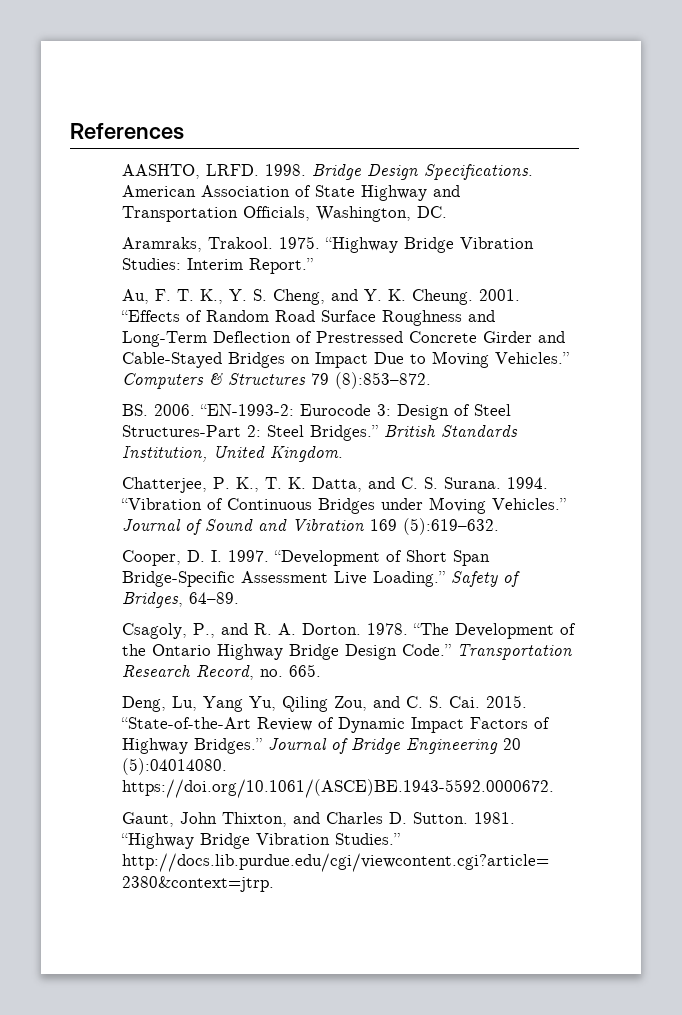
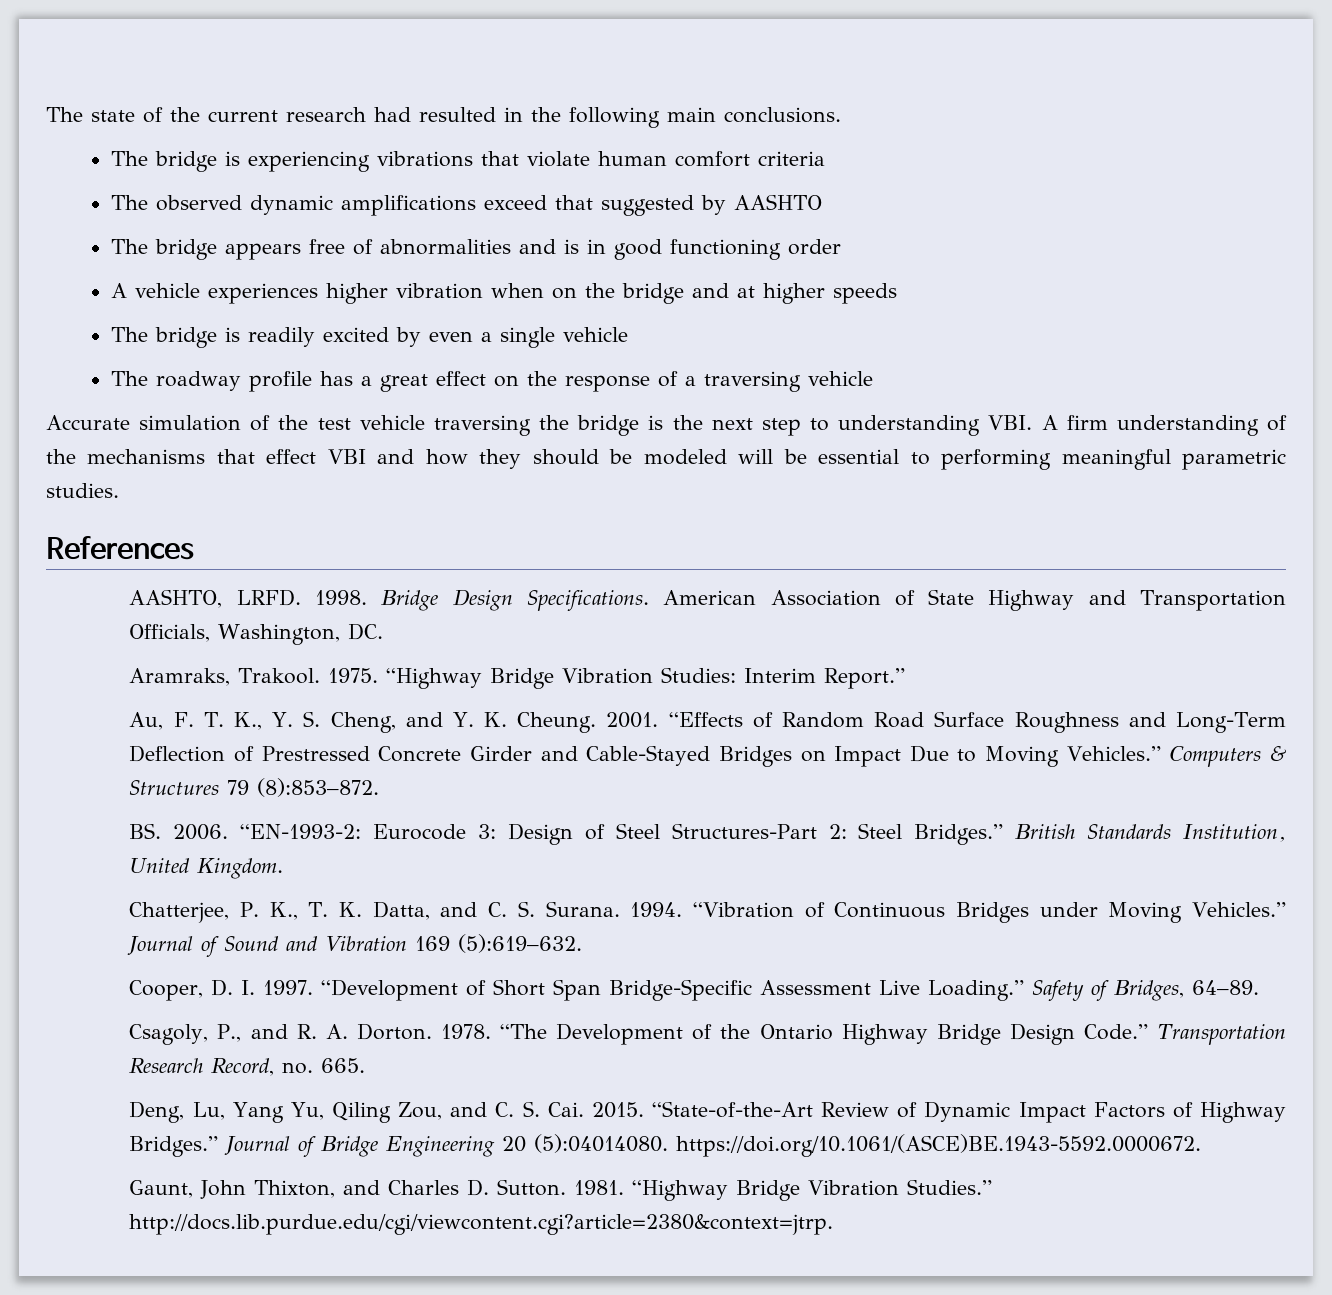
+ The state of the current research had resulted in the following main conclusions.
+ The bridge is experiencing vibrations that violate human comfort criteria
+ The observed dynamic amplifications exceed that suggested by AASHTO
+ The bridge appears free of abnormalities and is in good functioning order
+ A vehicle experiences higher vibration when on the bridge and at higher speeds
+ The bridge is readily excited by even a single vehicle
+ The roadway profile has a great effect on the response of a traversing vehicle
+ Accurate simulation of the test vehicle traversing the bridge is the next step to understanding VBI. A firm understanding of the mechanisms that effect VBI and how they should be modeled will be essential to performing meaningful parametric studies.

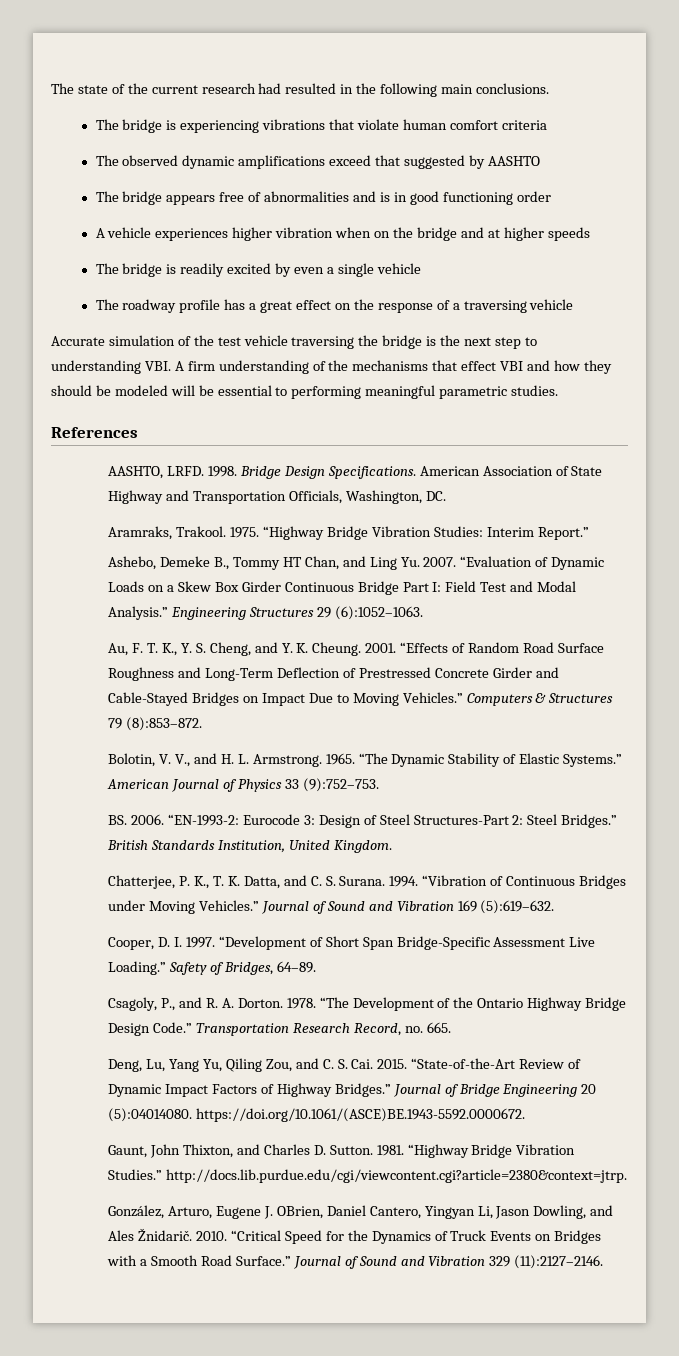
+ Ashebo, Demeke B., Tommy HT Chan, and Ling Yu. 2007. “Evaluation of Dynamic Loads on a Skew Box Girder Continuous Bridge Part I: Field Test and Modal Analysis.” Engineering Structures 29 (6):1052–1063.
+ Bolotin, V. V., and H. L. Armstrong. 1965. “The Dynamic Stability of Elastic Systems.” American Journal of Physics 33 (9):752–753.
+ González, Arturo, Eugene J. OBrien, Daniel Cantero, Yingyan Li, Jason Dowling, and Ales Žnidarič. 2010. “Critical Speed for the Dynamics of Truck Events on Bridges with a Smooth Road Surface.” Journal of Sound and Vibration 329 (11):2127–2146.

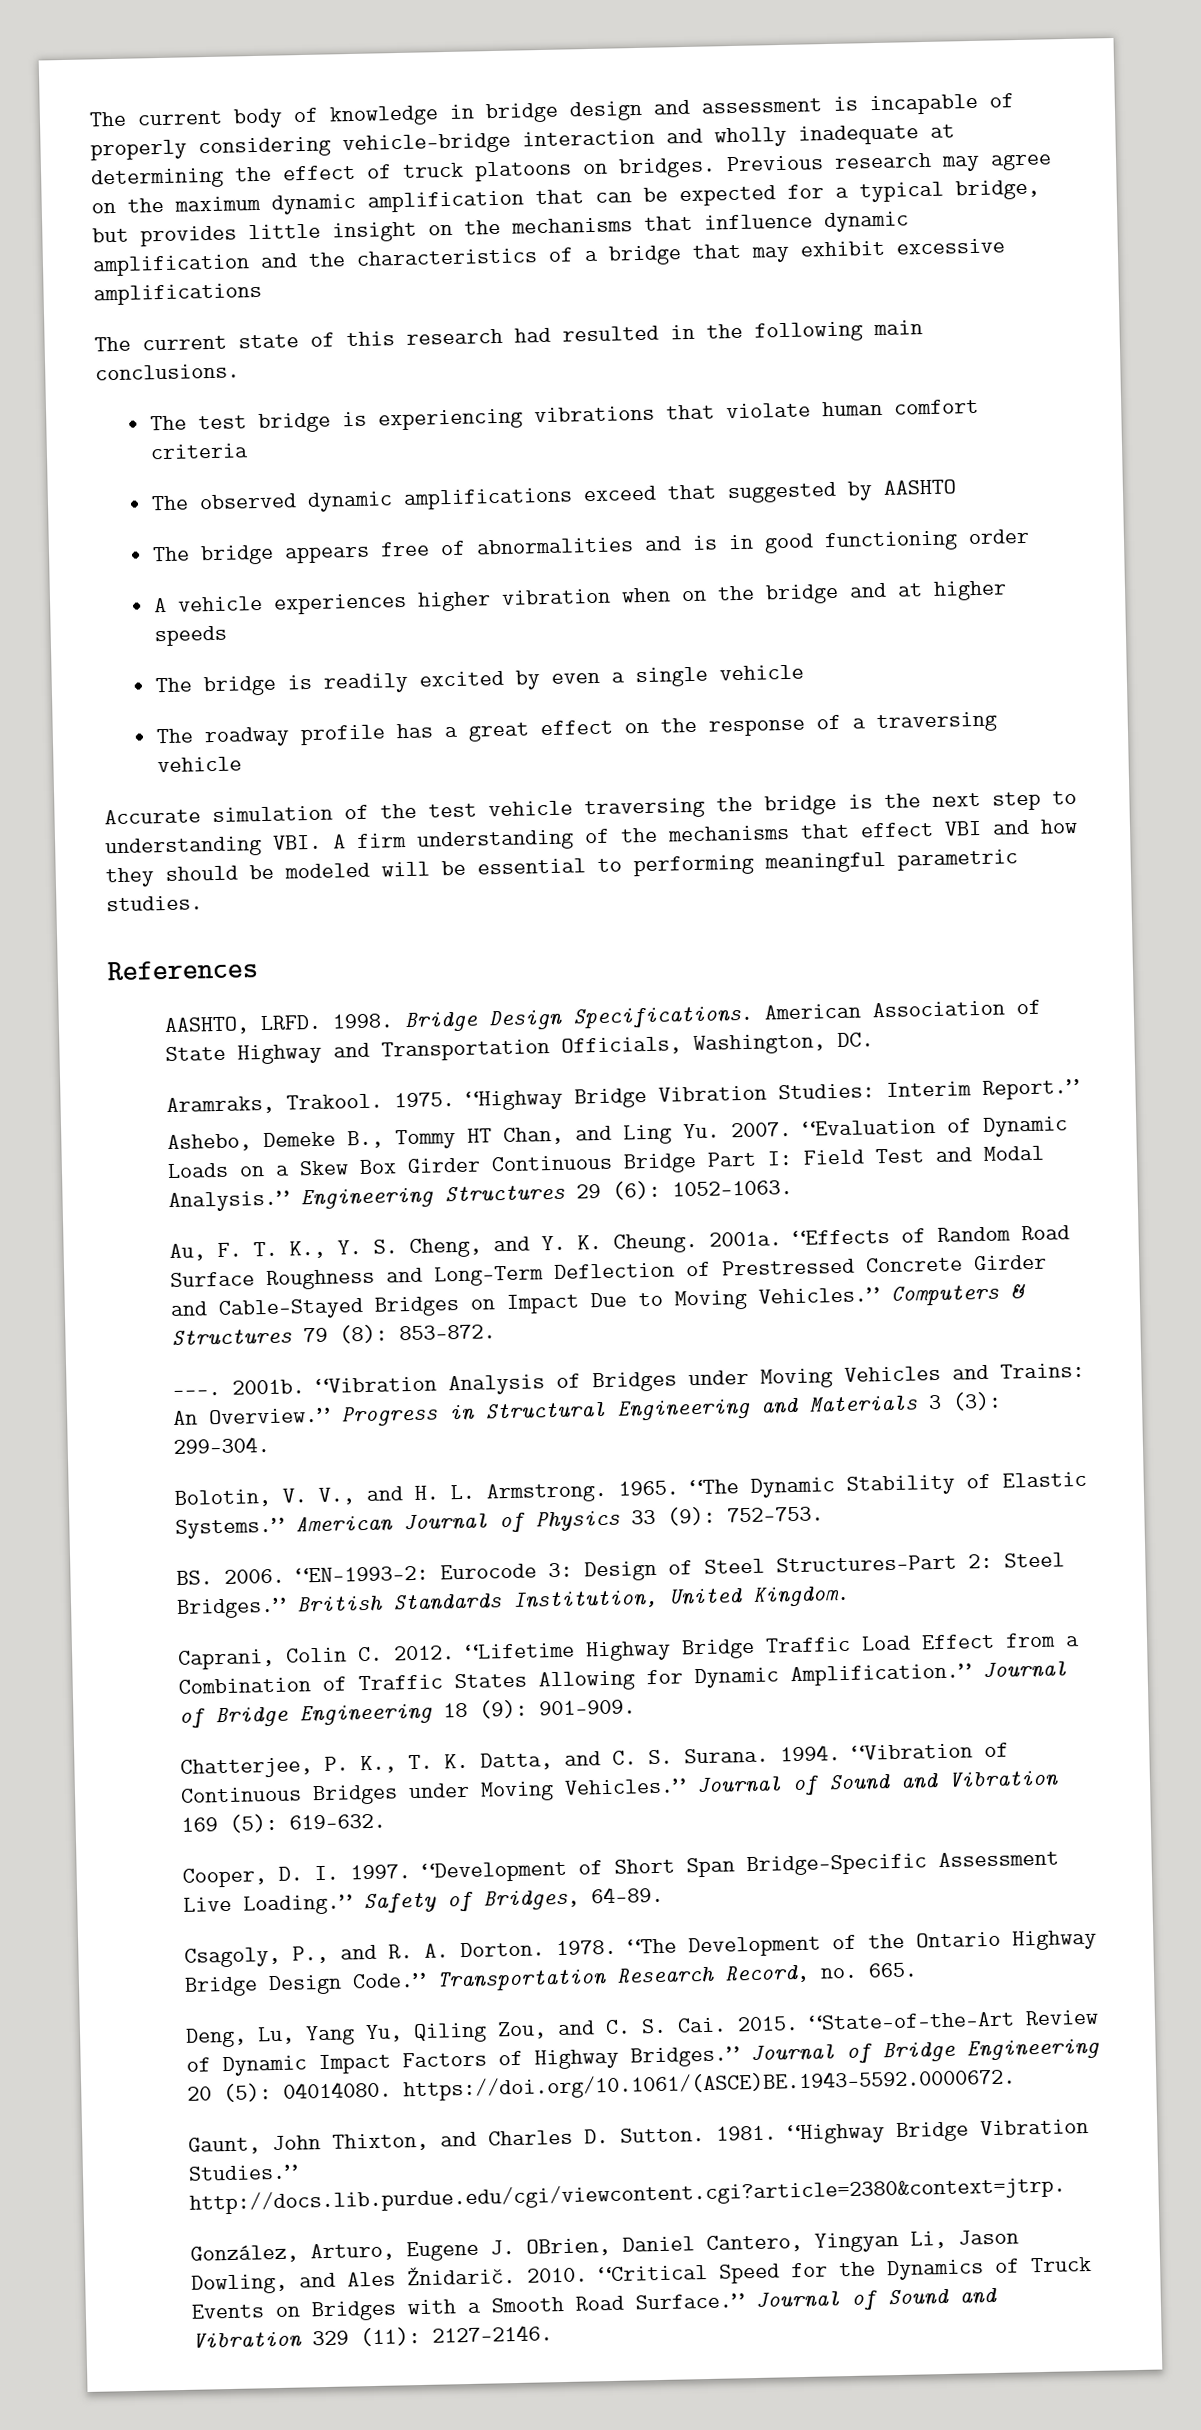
- The state of the current research had resulted in the following main conclusions.
+ The current body of knowledge in bridge design and assessment is incapable of properly considering vehicle-bridge interaction and wholly inadequate at determining the effect of truck platoons on bridges. Previous research may agree on the maximum dynamic amplification that can be expected for a typical bridge, but provides little insight on the mechanisms that influence dynamic amplification and the characteristics of a bridge that may exhibit excessive amplifications
+ The current state of this research had resulted in the following main conclusions.
- The bridge is experiencing vibrations that violate human comfort criteria
+ The test bridge is experiencing vibrations that violate human comfort criteria
- Engineering Structures 29 (6):1052–1063.
+ Engineering Structures 29 (6): 1052–1063.
- 2001.
+ 2001a.
- Computers & Structures 79 (8):853–872.
+ Computers & Structures 79 (8): 853–872.
+ ———. 2001b. “Vibration Analysis of Bridges under Moving Vehicles and Trains: An Overview.” Progress in Structural Engineering and Materials 3 (3): 299–304.
- American Journal of Physics 33 (9):752–753.
+ American Journal of Physics 33 (9): 752–753.
+ Caprani, Colin C. 2012. “Lifetime Highway Bridge Traffic Load Effect from a Combination of Traffic States Allowing for Dynamic Amplification.” Journal of Bridge Engineering 18 (9): 901–909.
- Journal of Sound and Vibration 169 (5):619–632.
+ Journal of Sound and Vibration 169 (5): 619–632.
- Journal of Bridge Engineering 20 (5):04014080. https://doi.org/10.1061/(ASCE)BE.1943-5592.0000672.
+ Journal of Bridge Engineering 20 (5): 04014080. https://doi.org/10.1061/(ASCE)BE.1943-5592.0000672.
- Journal of Sound and Vibration 329 (11):2127–2146.
+ Journal of Sound and Vibration 329 (11): 2127–2146.

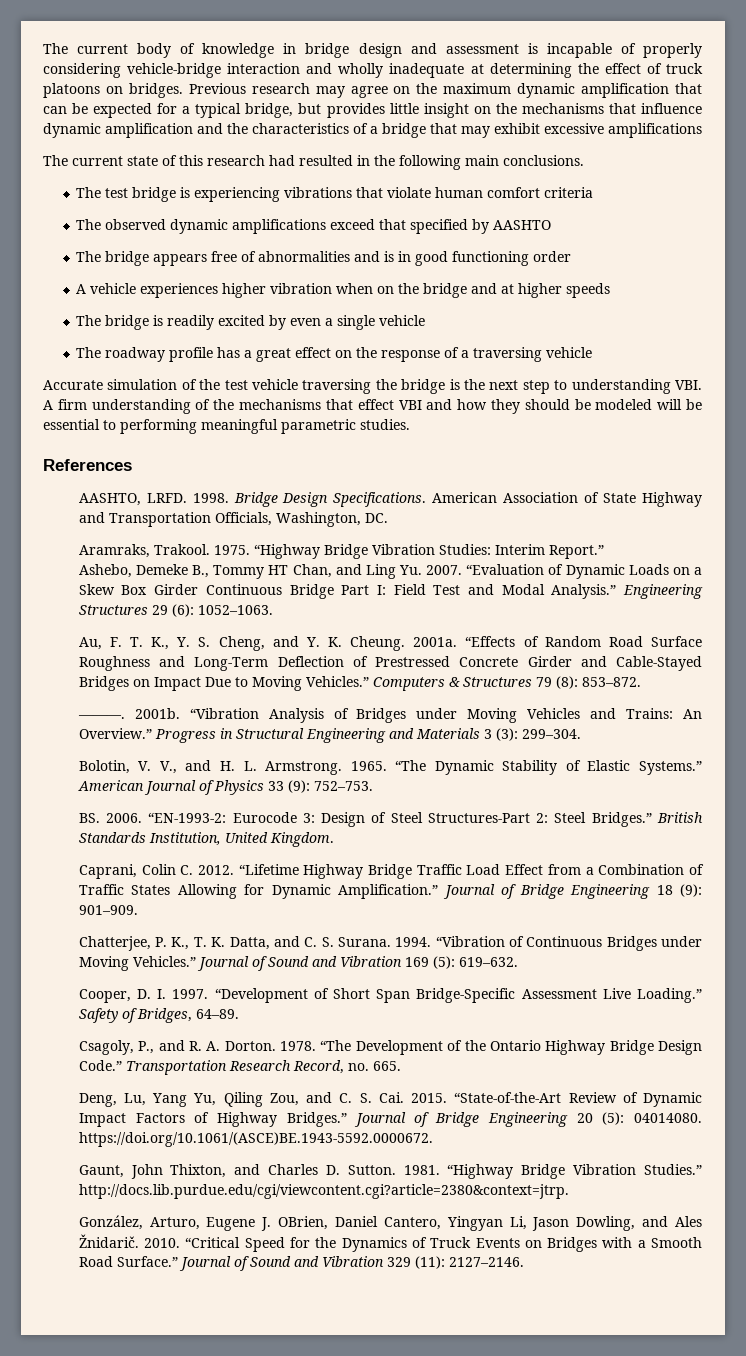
- The observed dynamic amplifications exceed that suggested by AASHTO
+ The observed dynamic amplifications exceed that specified by AASHTO

